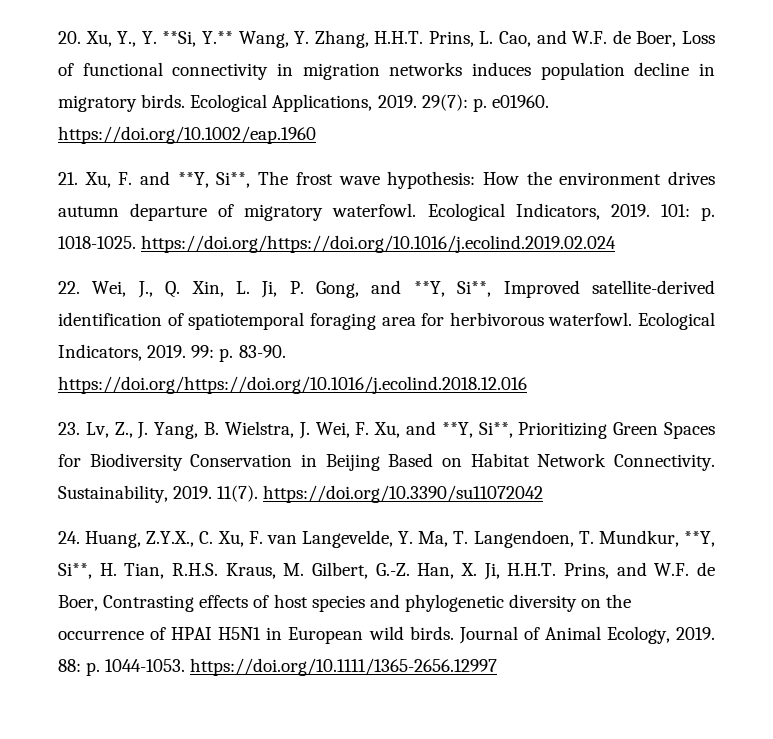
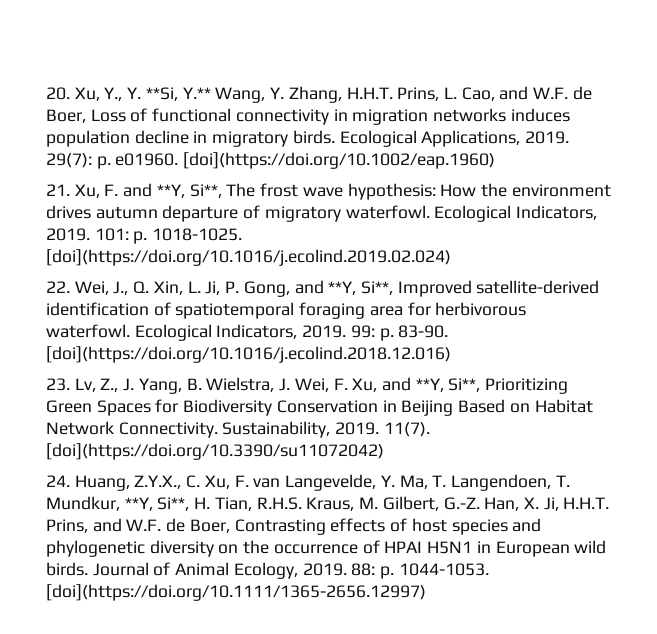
- 29(7): p. e01960. https://doi.org/10.1002/eap.1960
+ 29(7): p. e01960. [doi](https://doi.org/10.1002/eap.1960)
- 101: p. 1018-1025. https://doi.org/https://doi.org/10.1016/j.ecolind.2019.02.024
+ 101: p. 1018-1025. [doi](https://doi.org/10.1016/j.ecolind.2019.02.024)
- 99: p. 83-90. https://doi.org/https://doi.org/10.1016/j.ecolind.2018.12.016
+ 99: p. 83-90. [doi](https://doi.org/10.1016/j.ecolind.2018.12.016)
- 11(7). https://doi.org/10.3390/su11072042
+ 11(7). [doi](https://doi.org/10.3390/su11072042)
- 88: p. 1044-1053. https://doi.org/10.1111/1365-2656.12997
+ 88: p. 1044-1053. [doi](https://doi.org/10.1111/1365-2656.12997)

